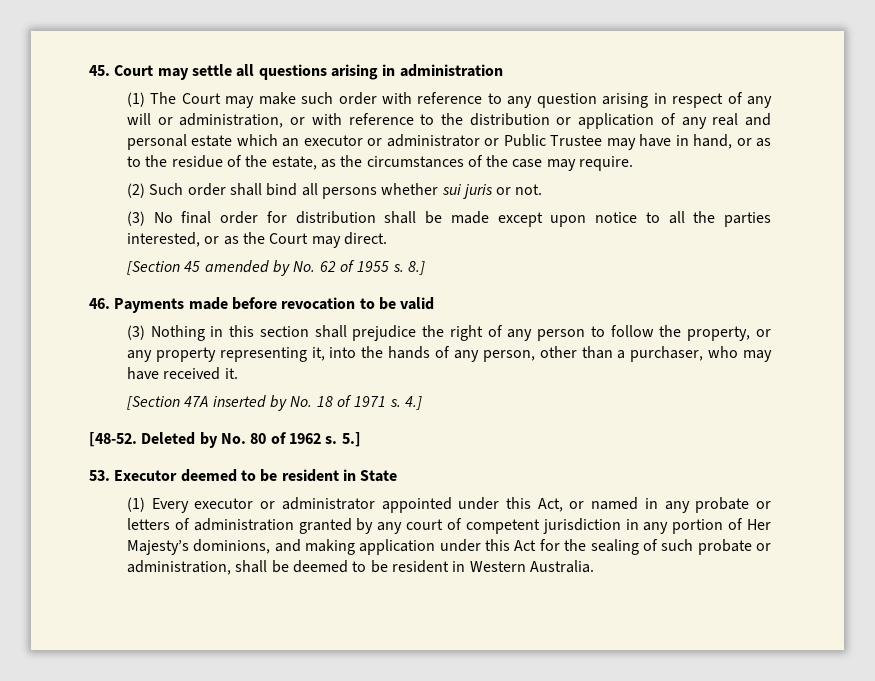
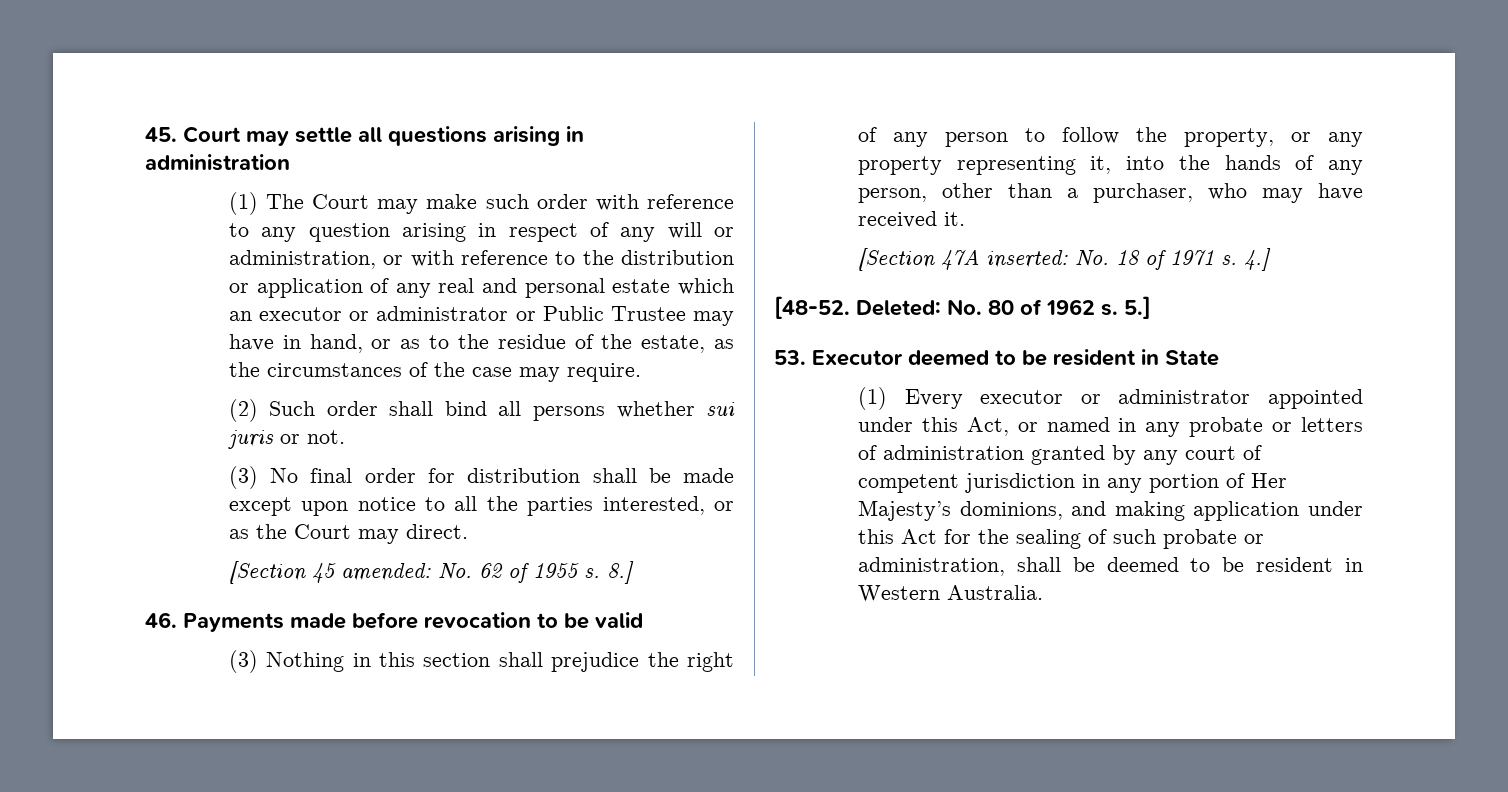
- [Section 45 amended by No. 62 of 1955 s.
+ [Section 45 amended: No. 62 of 1955 s.
- [Section 47A inserted by No. 18 of 1971 s.
+ [Section 47A inserted: No. 18 of 1971 s.
- Deleted by No. 80 of 1962 s.
+ Deleted: No. 80 of 1962 s.

